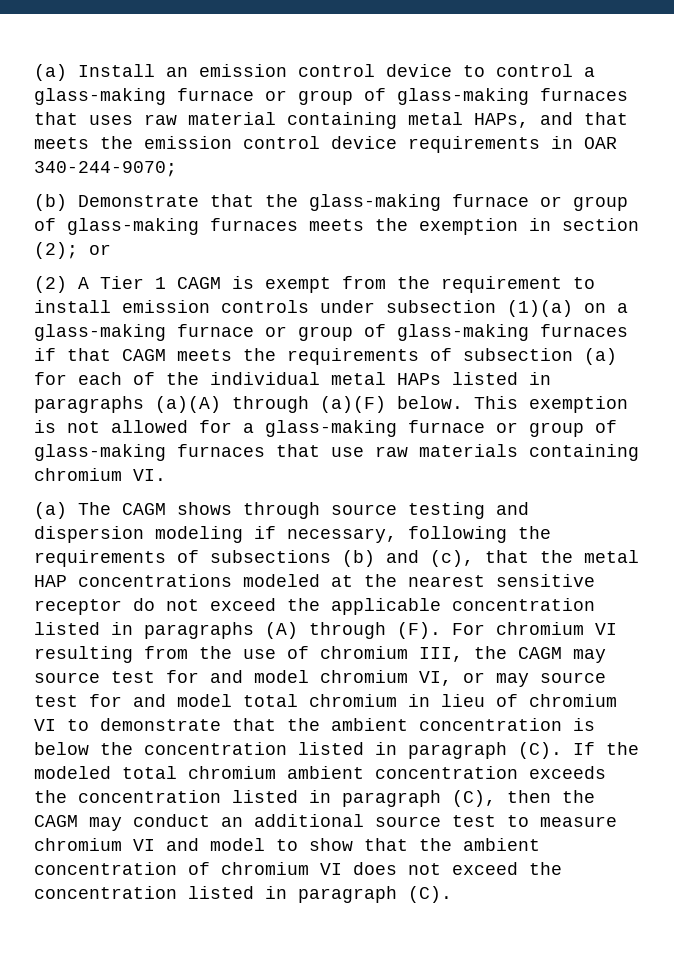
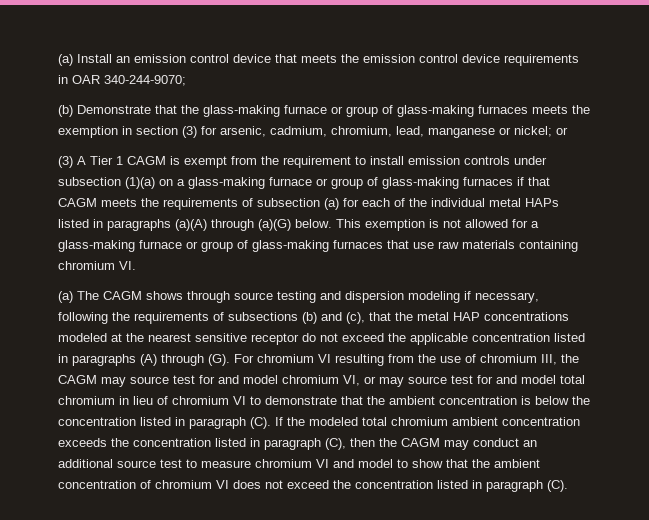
- (a) Install an emission control device to control a glass-making furnace or group of glass-making furnaces that uses raw material containing metal HAPs, and that meets the emission control device requirements in OAR 340-244-9070;
+ (a) Install an emission control device that meets the emission control device requirements in OAR 340-244-9070;
- (b) Demonstrate that the glass-making furnace or group of glass-making furnaces meets the exemption in section (2); or
+ (b) Demonstrate that the glass-making furnace or group of glass-making furnaces meets the exemption in section (3) for arsenic, cadmium, chromium, lead, manganese or nickel; or
- (2) A Tier 1 CAGM is exempt from the requirement to install emission controls under subsection (1)(a) on a glass-making furnace or group of glass-making furnaces if that CAGM meets the requirements of subsection (a) for each of the individual metal HAPs listed in paragraphs (a)(A) through (a)(F) below.
+ (3) A Tier 1 CAGM is exempt from the requirement to install emission controls under subsection (1)(a) on a glass-making furnace or group of glass-making furnaces if that CAGM meets the requirements of subsection (a) for each of the individual metal HAPs listed in paragraphs (a)(A) through (a)(G) below.
- (a) The CAGM shows through source testing and dispersion modeling if necessary, following the requirements of subsections (b) and (c), that the metal HAP concentrations modeled at the nearest sensitive receptor do not exceed the applicable concentration listed in paragraphs (A) through (F). For chromium VI resulting from the use of chromium III, the CAGM may source test for and model chromium VI, or may source test for and model total chromium in lieu of chromium VI to demonstrate that the ambient concentration is below the concentration listed in paragraph (C). If the modeled total chromium ambient concentration exceeds the concentration listed in paragraph (C), then the CAGM may conduct an additional source test to measure chromium VI and model to show that the ambient concentration of chromium VI does not exceed the concentration listed in paragraph (C).
+ (a) The CAGM shows through source testing and dispersion modeling if necessary, following the requirements of subsections (b) and (c), that the metal HAP concentrations modeled at the nearest sensitive receptor do not exceed the applicable concentration listed in paragraphs (A) through (G). For chromium VI resulting from the use of chromium III, the CAGM may source test for and model chromium VI, or may source test for and model total chromium in lieu of chromium VI to demonstrate that the ambient concentration is below the concentration listed in paragraph (C). If the modeled total chromium ambient concentration exceeds the concentration listed in paragraph (C), then the CAGM may conduct an additional source test to measure chromium VI and model to show that the ambient concentration of chromium VI does not exceed the concentration listed in paragraph (C).

